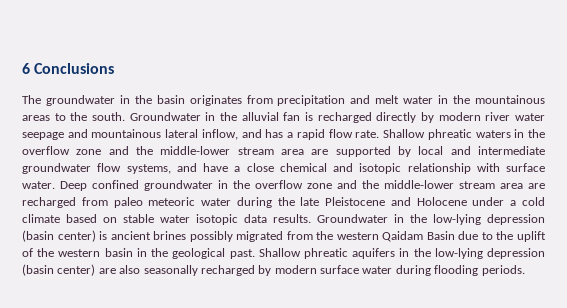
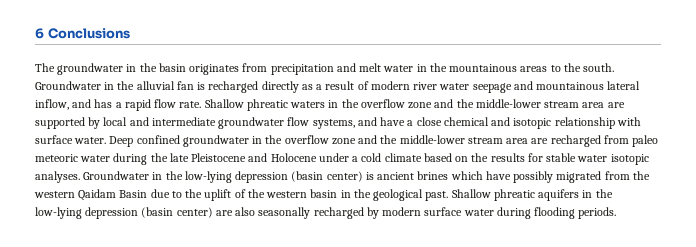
- Groundwater in the alluvial fan is recharged directly by modern river water seepage and mountainous lateral inflow, and has a rapid flow rate.
+ Groundwater in the alluvial fan is recharged directly as a result of modern river water seepage and mountainous lateral inflow, and has a rapid flow rate.
- Deep confined groundwater in the overflow zone and the middle-lower stream area are recharged from paleo meteoric water during the late Pleistocene and Holocene under a cold climate based on stable water isotopic data results.
+ Deep confined groundwater in the overflow zone and the middle-lower stream area are recharged from paleo meteoric water during the late Pleistocene and Holocene under a cold climate based on the results for stable water isotopic analyses.
- Groundwater in the low-lying depression (basin center) is ancient brines possibly migrated from the western Qaidam Basin due to the uplift of the western basin in the geological past.
+ Groundwater in the low-lying depression (basin center) is ancient brines which have possibly migrated from the western Qaidam Basin due to the uplift of the western basin in the geological past.

